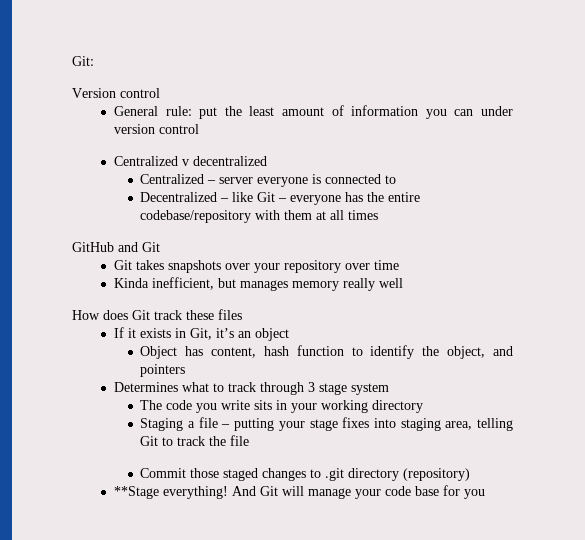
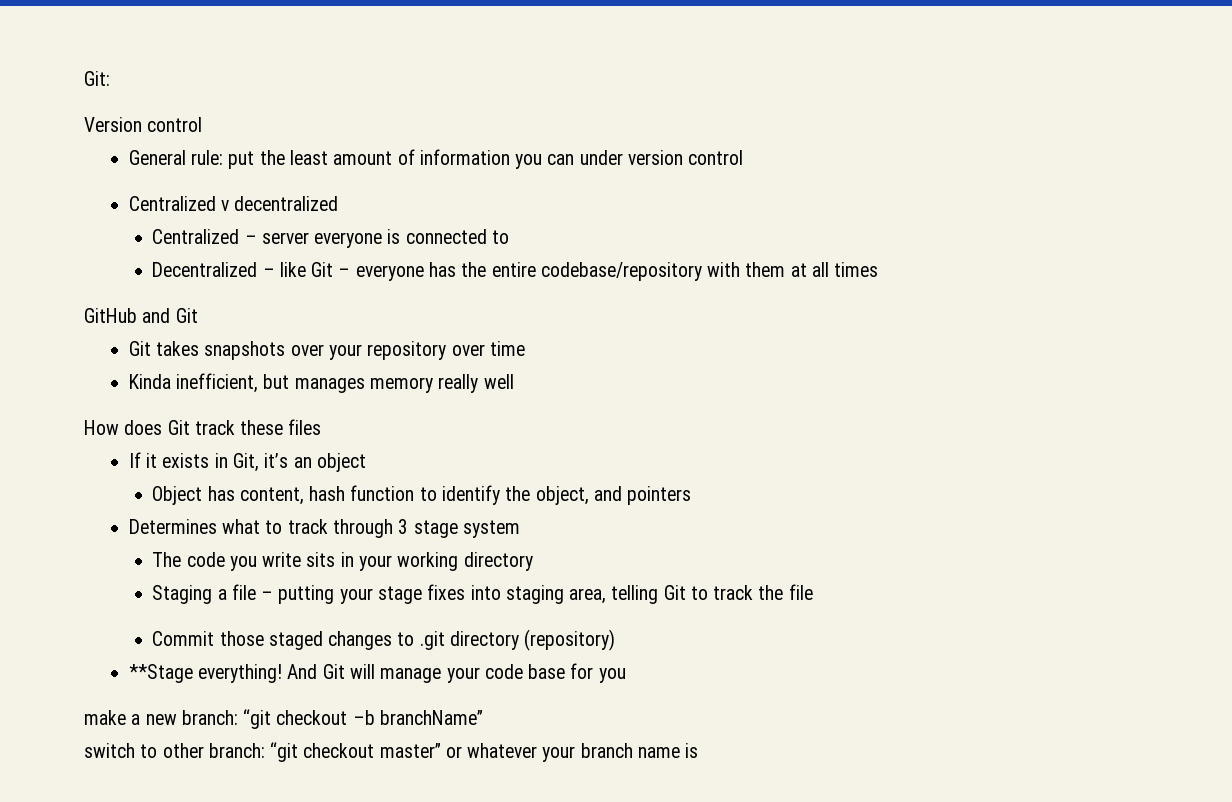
+ make a new branch: “git checkout –b branchName”
+ switch to other branch: “git checkout master” or whatever your branch name is

